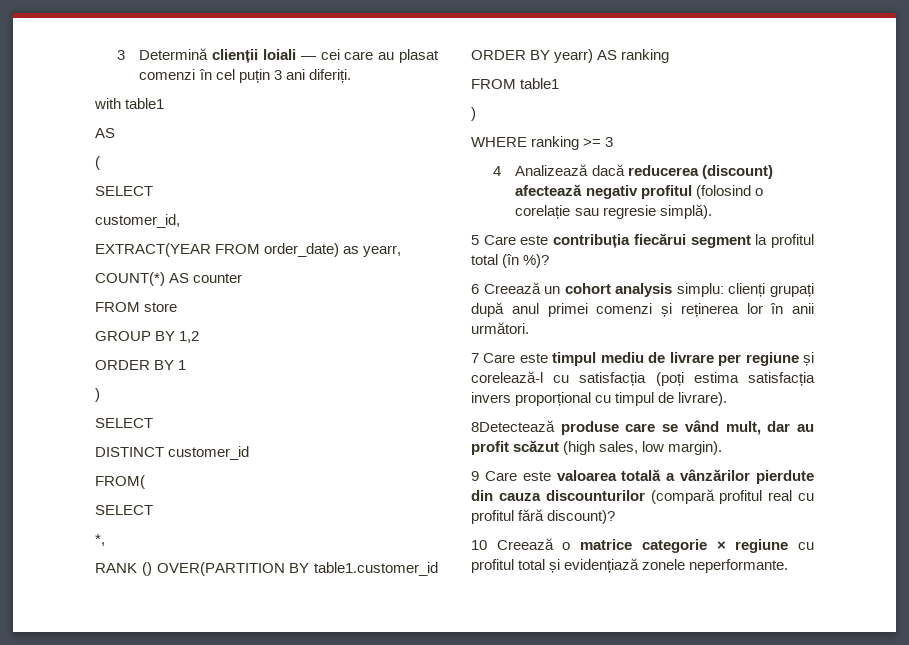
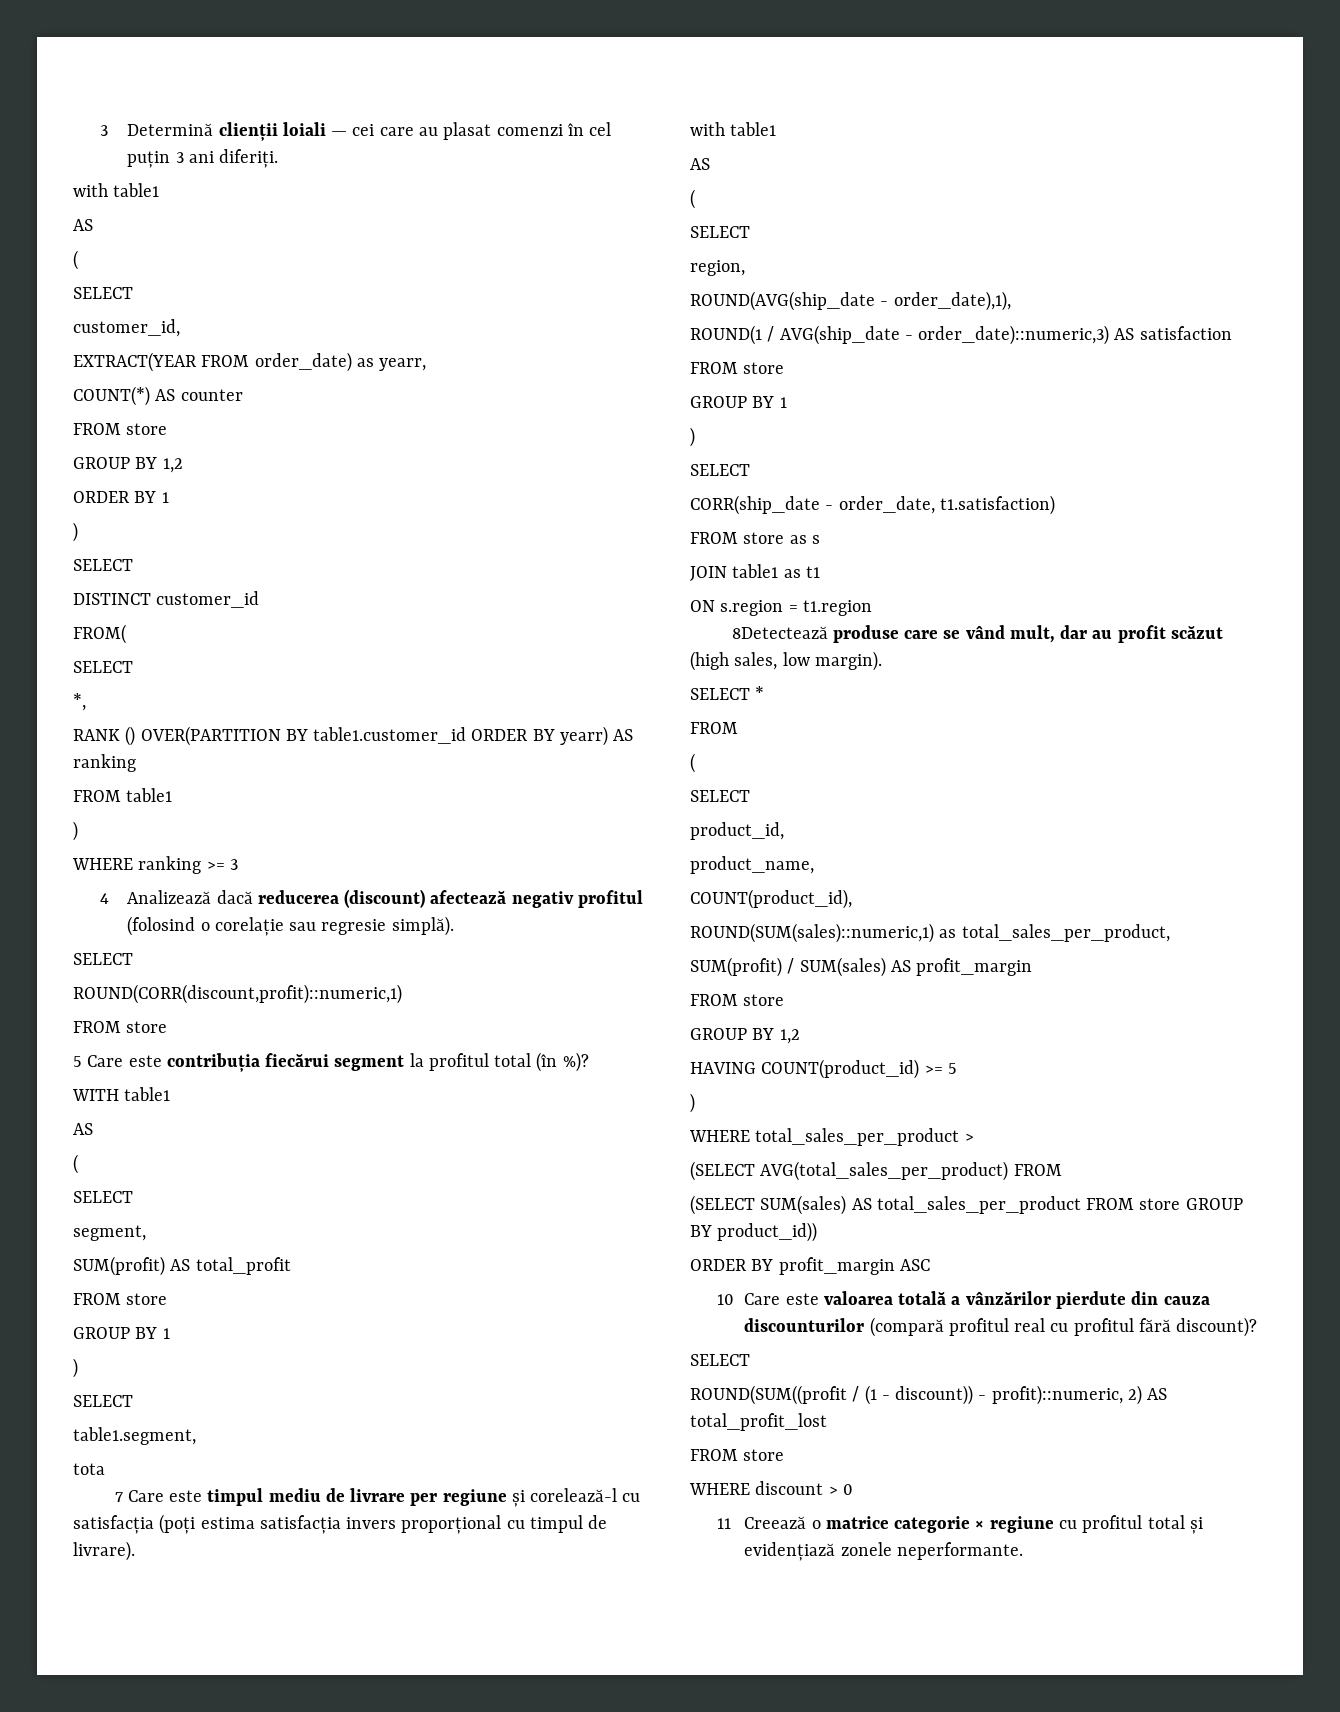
  4 Analizează dacă reducerea (discount) afectează negativ profitul (folosind o corelație sau regresie simplă).
+ SELECT
+ ROUND(CORR(discount,profit)::numeric,1)
+ FROM store
- 6 Creează un cohort analysis simplu: clienți grupați după anul primei comenzi și reținerea lor în anii următori.
+ WITH table1
+ AS
+ (
+ SELECT
+ segment,
+ SUM(profit) AS total_profit
+ FROM store
+ GROUP BY 1
+ )
+ SELECT
+ table1.segment,
+ tota
  7 Care este timpul mediu de livrare per regiune și corelează-l cu satisfacția (poți estima satisfacția invers proporțional cu timpul de livrare).
+ with table1
+ AS
+ (
+ SELECT
+ region,
+ ROUND(AVG(ship_date - order_date),1),
+ ROUND(1 / AVG(ship_date - order_date)::numeric,3) AS satisfaction
+ FROM store
+ GROUP BY 1
+ )
+ SELECT
+ CORR(ship_date - order_date, t1.satisfaction)
+ FROM store as s
+ JOIN table1 as t1
+ ON s.region = t1.region
- 9 Care este valoarea totală a vânzărilor pierdute din cauza discounturilor (compară profitul real cu profitul fără discount)?
- 10 Creează o matrice categorie × regiune cu profitul total și evidențiază zonele neperformante.
+ SELECT *
+ FROM
+ (
+ SELECT
+ product_id,
+ product_name,
+ COUNT(product_id),
+ ROUND(SUM(sales)::numeric,1) as total_sales_per_product,
+ SUM(profit) / SUM(sales) AS profit_margin
+ FROM store
+ GROUP BY 1,2
+ HAVING COUNT(product_id) >= 5
+ )
+ WHERE total_sales_per_product >
+ (SELECT AVG(total_sales_per_product) FROM
+ (SELECT SUM(sales) AS total_sales_per_product FROM store GROUP BY product_id))
+ ORDER BY profit_margin ASC
+ 10 Care este valoarea totală a vânzărilor pierdute din cauza discounturilor (compară profitul real cu profitul fără discount)?
+ SELECT
+ ROUND(SUM((profit / (1 - discount)) - profit)::numeric, 2) AS total_profit_lost
+ FROM store
+ WHERE discount > 0
+ 11 Creează o matrice categorie × regiune cu profitul total și evidențiază zonele neperformante.

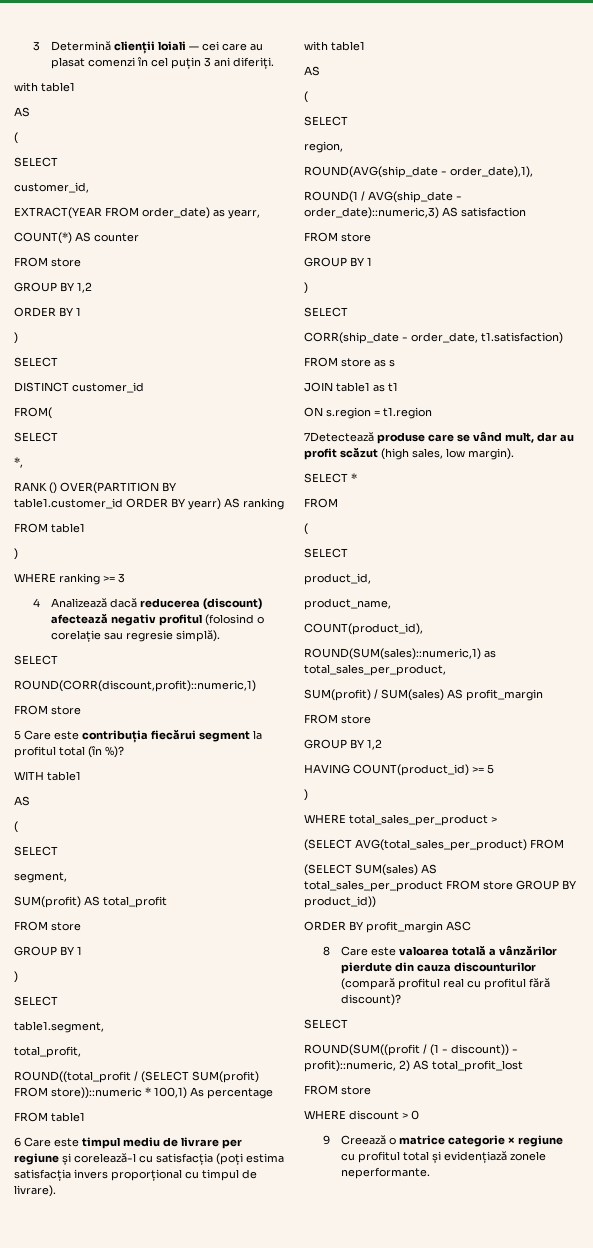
- tota
- 7 Care este timpul mediu de livrare per regiune și corelează-l cu satisfacția (poți estima satisfacția invers proporțional cu timpul de livrare).
+ total_profit,
+ ROUND((total_profit / (SELECT SUM(profit) FROM store))::numeric * 100,1) As percentage
+ FROM table1
+ 6 Care este timpul mediu de livrare per regiune și corelează-l cu satisfacția (poți estima satisfacția invers proporțional cu timpul de livrare).
- 8Detectează produse care se vând mult, dar au profit scăzut (high sales, low margin).
+ 7Detectează produse care se vând mult, dar au profit scăzut (high sales, low margin).
- 10 Care este valoarea totală a vânzărilor pierdute din cauza discounturilor (compară profitul real cu profitul fără discount)?
+ 8 Care este valoarea totală a vânzărilor pierdute din cauza discounturilor (compară profitul real cu profitul fără discount)?
- 11 Creează o matrice categorie × regiune cu profitul total și evidențiază zonele neperformante.
+ 9 Creează o matrice categorie × regiune cu profitul total și evidențiază zonele neperformante.

